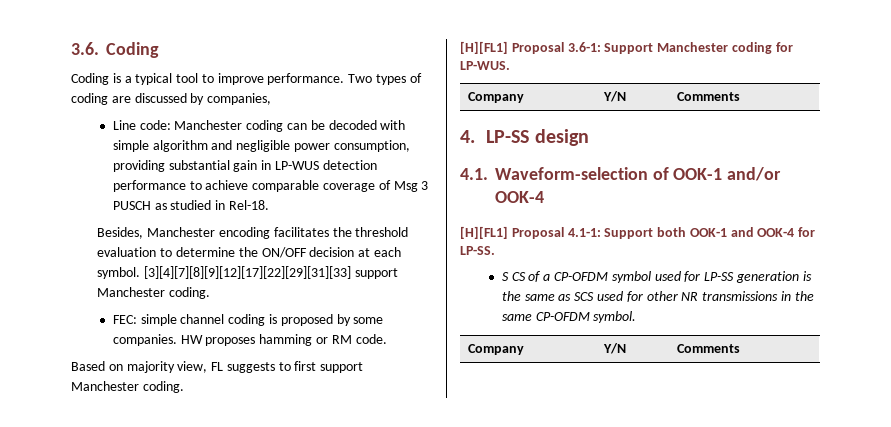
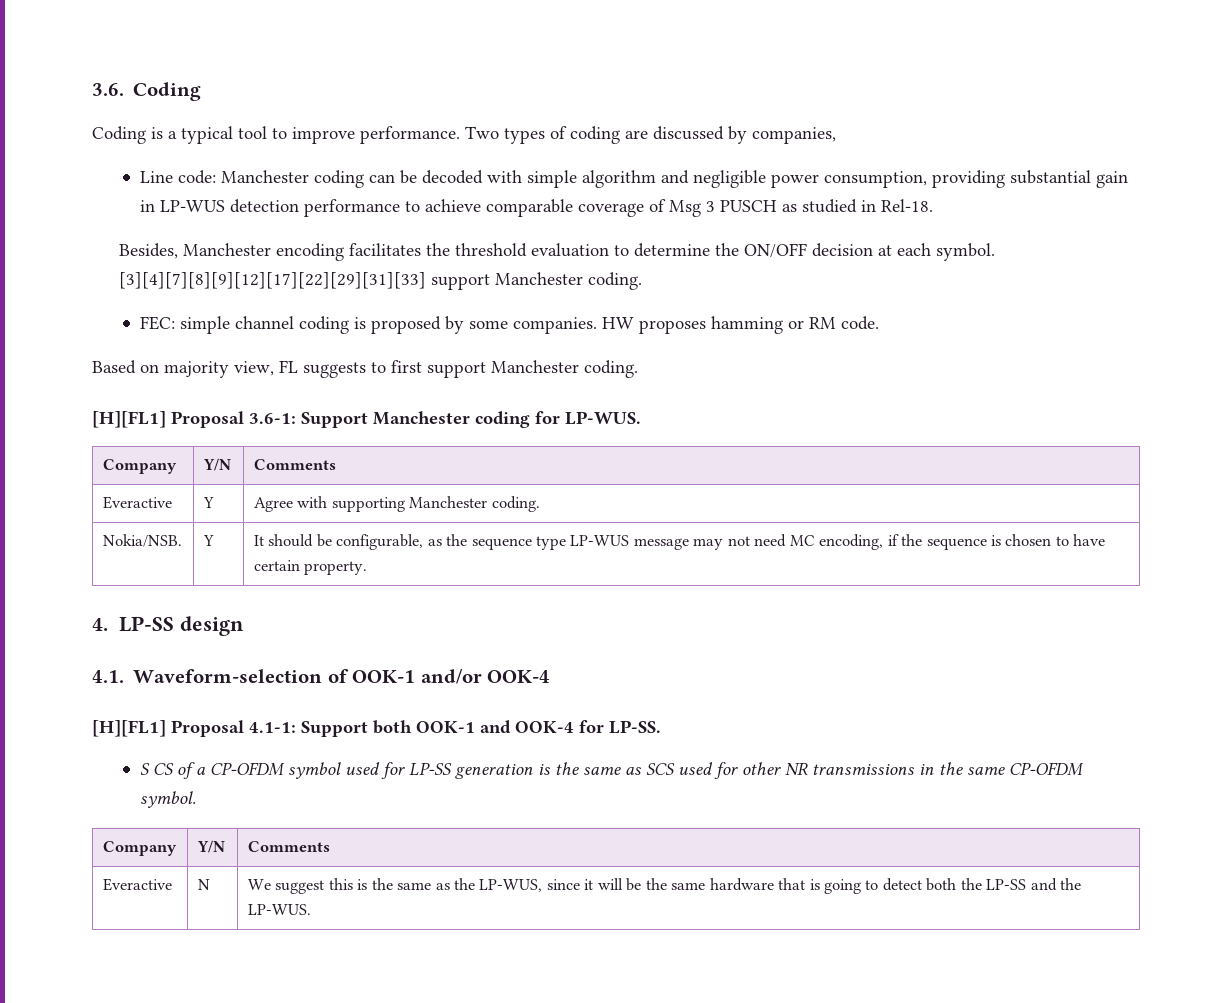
+ Everactive | Y | Agree with supporting Manchester coding.
+ Nokia/NSB. | Y | It should be configurable, as the sequence type LP-WUS message may not need MC encoding, if the sequence is chosen to have certain property.
+ Everactive | N | We suggest this is the same as the LP-WUS, since it will be the same hardware that is going to detect both the LP-SS and the LP-WUS.

